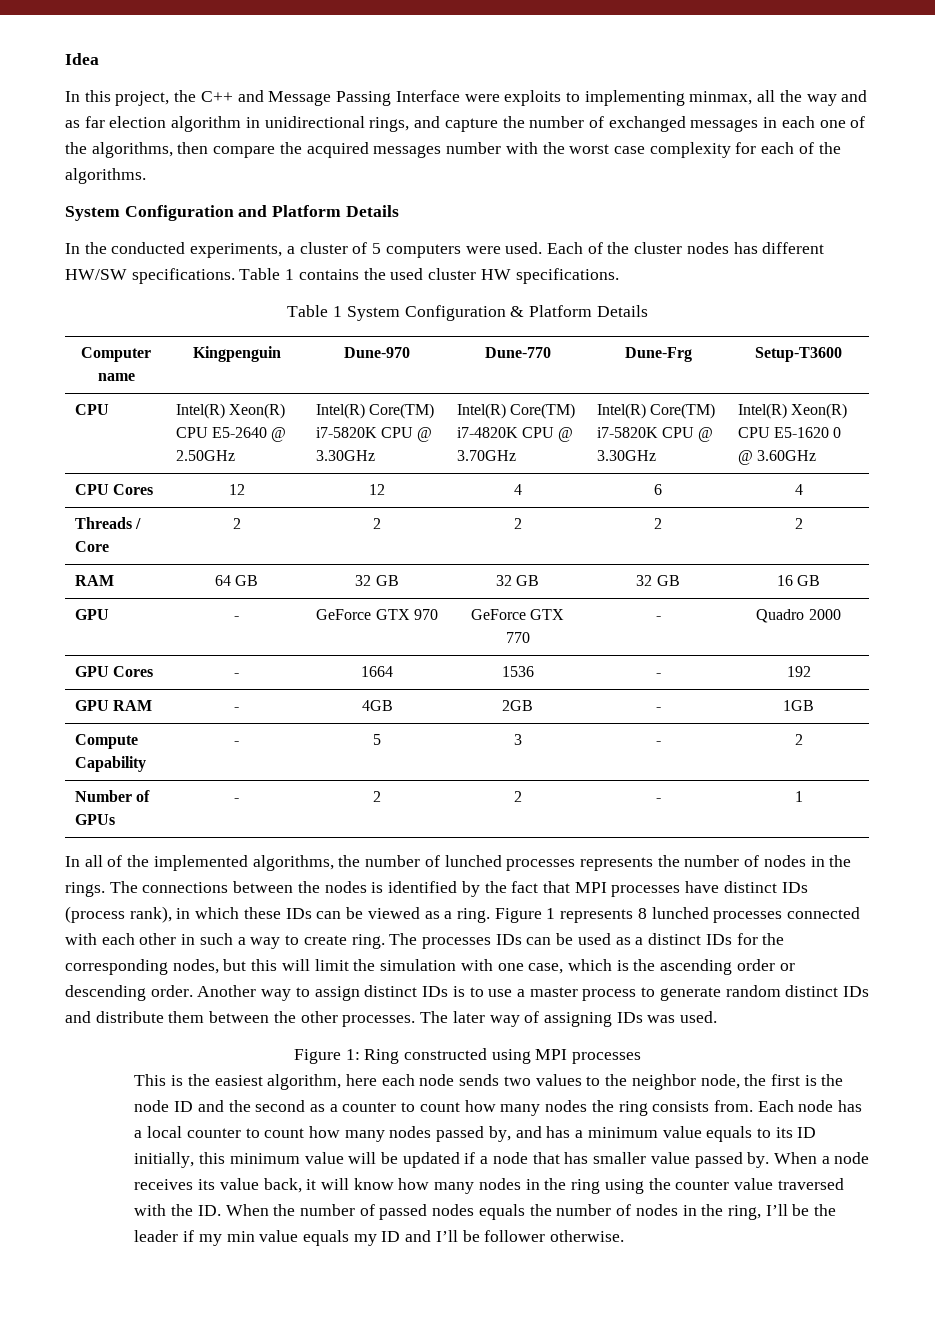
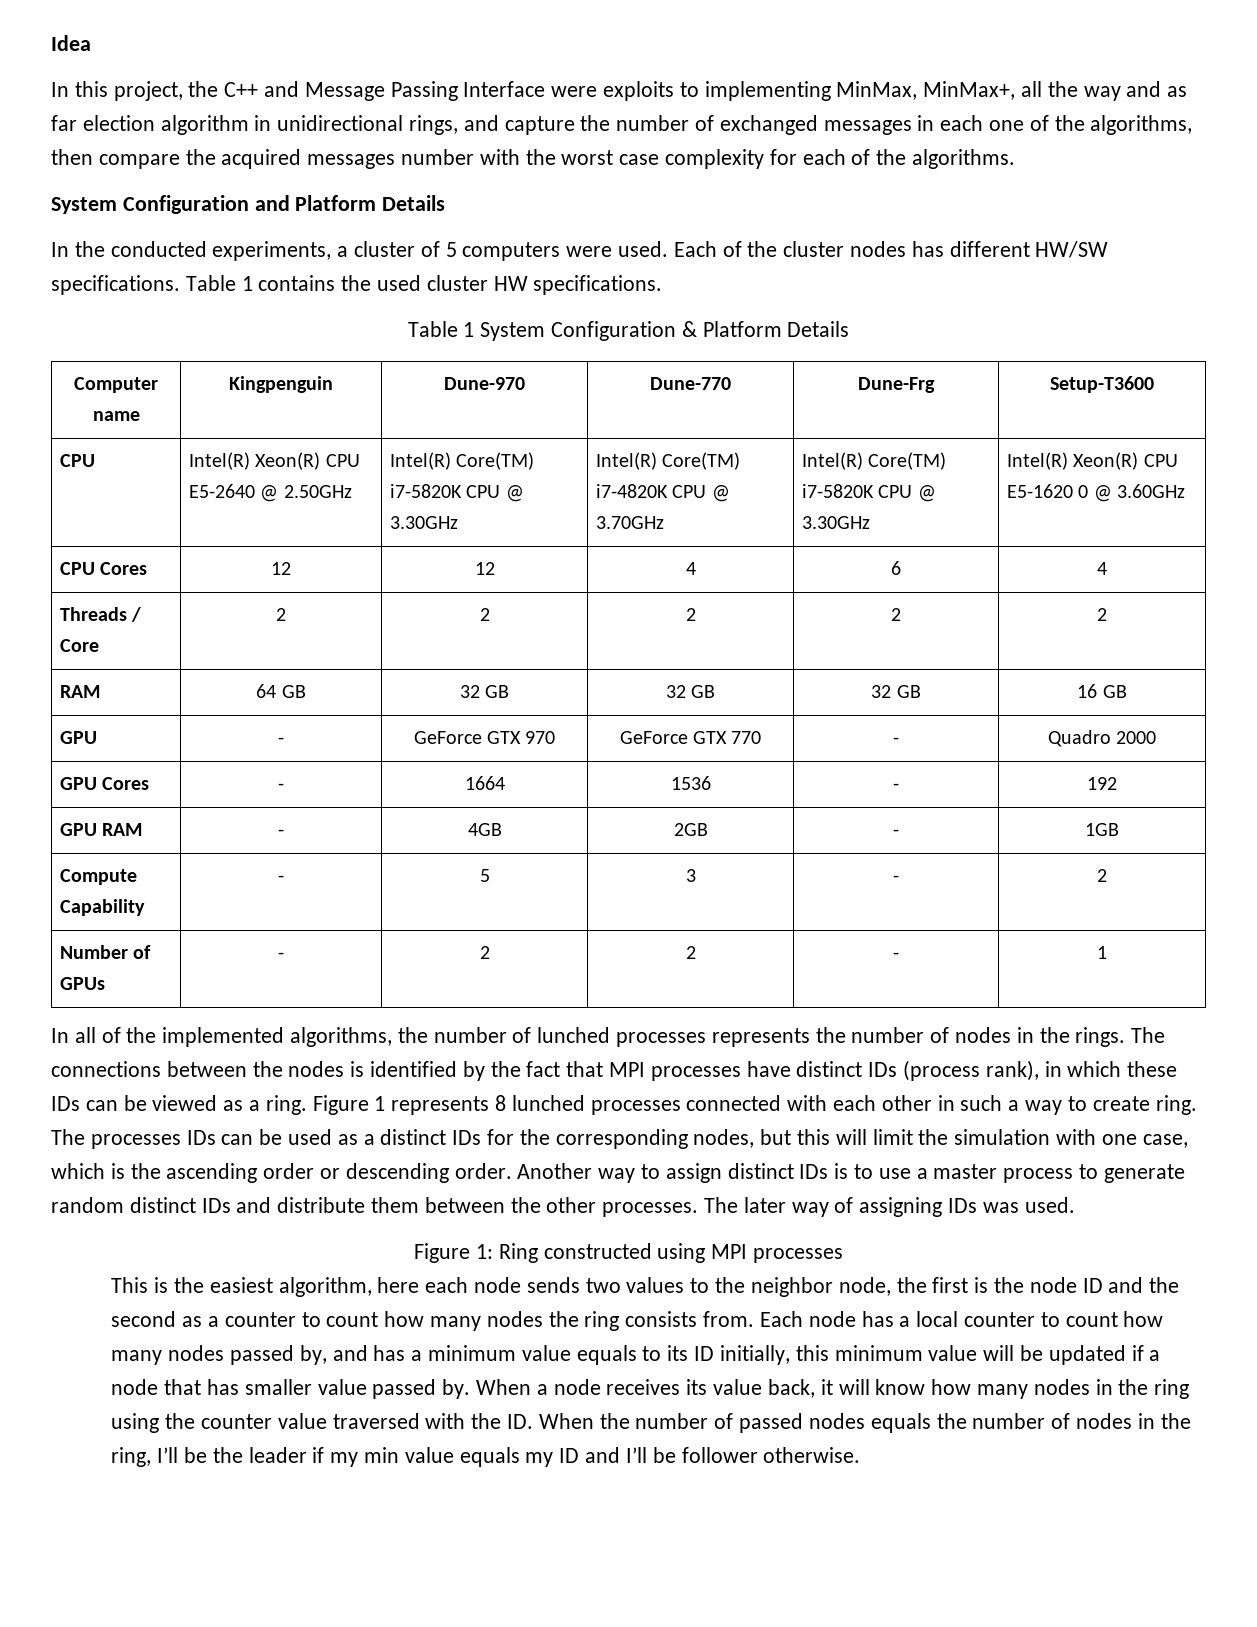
- In this project, the C++ and Message Passing Interface were exploits to implementing minmax, all the way and as far election algorithm in unidirectional rings, and capture the number of exchanged messages in each one of the algorithms, then compare the acquired messages number with the worst case complexity for each of the algorithms.
+ In this project, the C++ and Message Passing Interface were exploits to implementing MinMax, MinMax+, all the way and as far election algorithm in unidirectional rings, and capture the number of exchanged messages in each one of the algorithms, then compare the acquired messages number with the worst case complexity for each of the algorithms.

